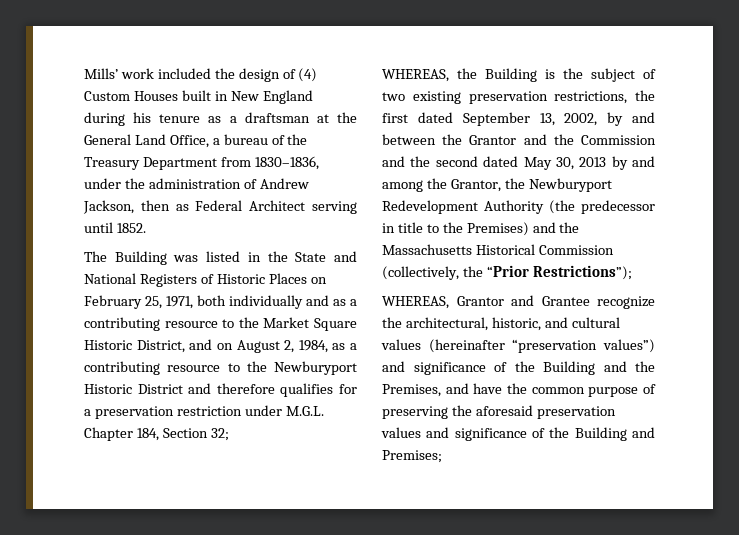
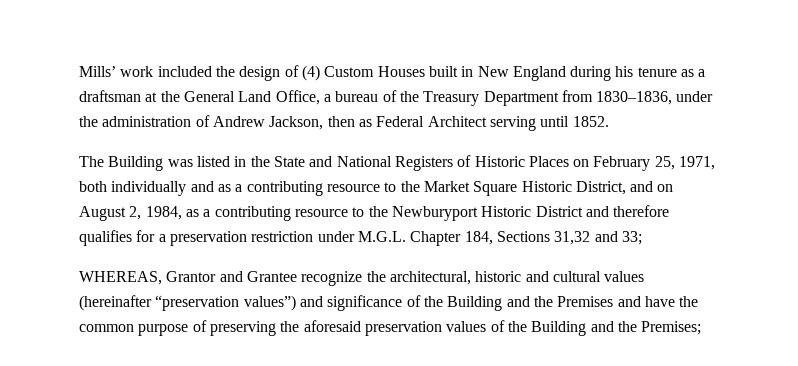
- The Building was listed in the State and National Registers of Historic Places on February 25, 1971, both individually and as a contributing resource to the Market Square Historic District, and on August 2, 1984, as a contributing resource to the Newburyport Historic District and therefore qualifies for a preservation restriction under M.G.L. Chapter 184, Section 32;
- WHEREAS, the Building is the subject of two existing preservation restrictions, the first dated September 13, 2002, by and between the Grantor and the Commission and the second dated May 30, 2013 by and among the Grantor, the Newburyport Redevelopment Authority (the predecessor in title to the Premises) and the Massachusetts Historical Commission (collectively, the “Prior Restrictions”);
+ The Building was listed in the State and National Registers of Historic Places on February 25, 1971, both individually and as a contributing resource to the Market Square Historic District, and on August 2, 1984, as a contributing resource to the Newburyport Historic District and therefore qualifies for a preservation restriction under M.G.L. Chapter 184, Sections 31,32 and 33;
- WHEREAS, Grantor and Grantee recognize the architectural, historic, and cultural values (hereinafter “preservation values”) and significance of the Building and the Premises, and have the common purpose of preserving the aforesaid preservation values and significance of the Building and Premises;
+ WHEREAS, Grantor and Grantee recognize the architectural, historic and cultural values (hereinafter “preservation values”) and significance of the Building and the Premises and have the common purpose of preserving the aforesaid preservation values of the Building and the Premises;

